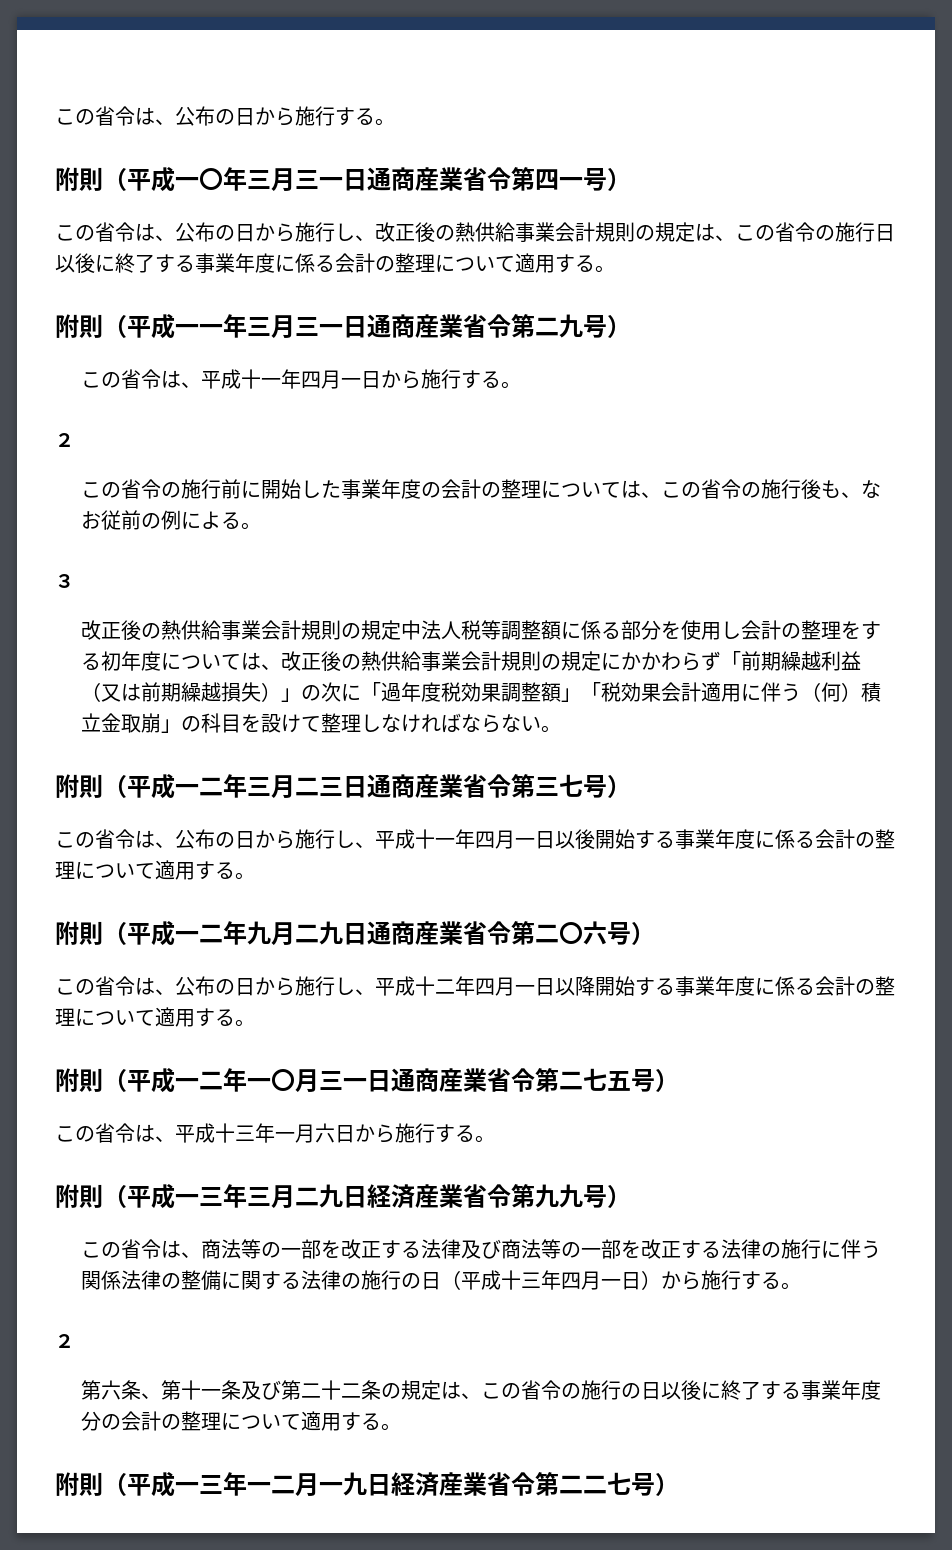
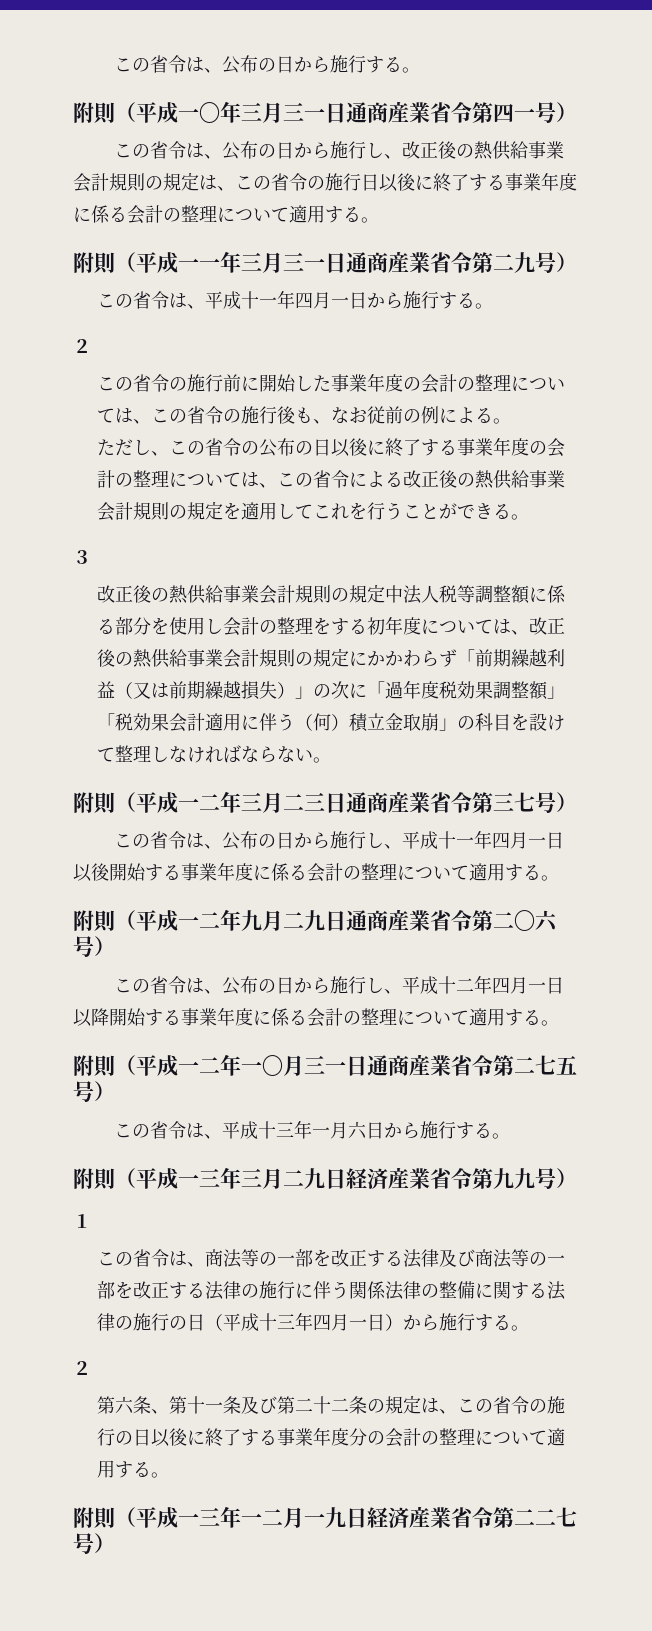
+ ただし、この省令の公布の日以後に終了する事業年度の会計の整理については、この省令による改正後の熱供給事業会計規則の規定を適用してこれを行うことができる。
+ １

